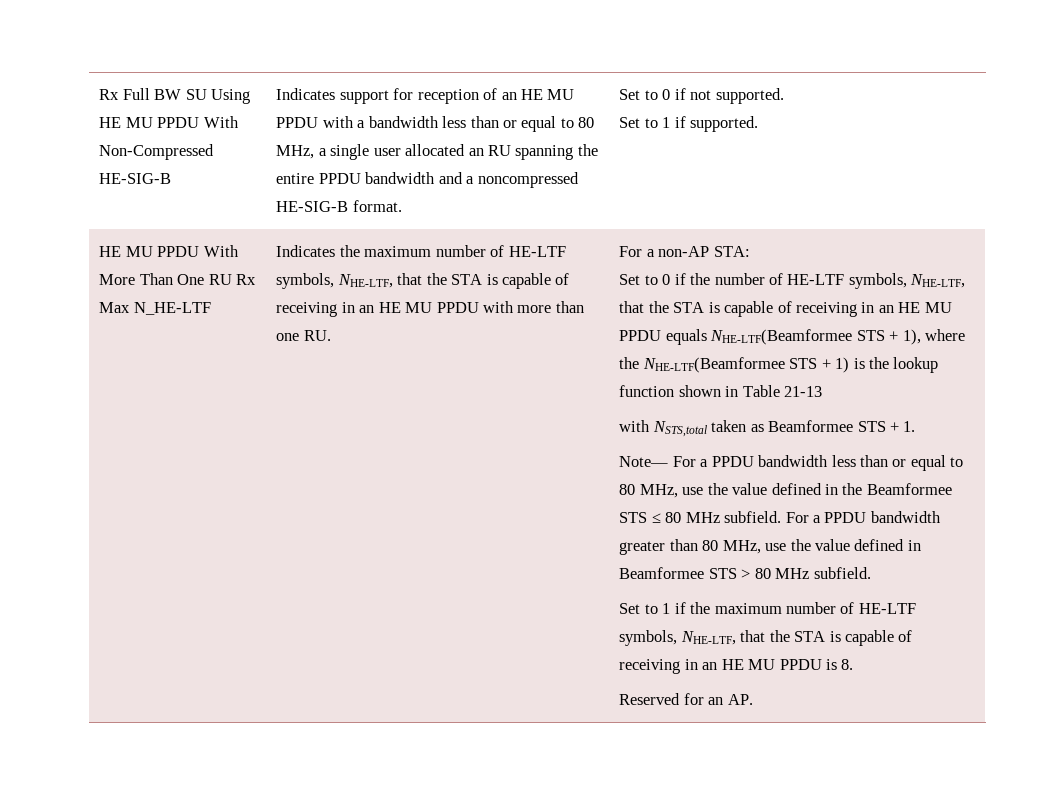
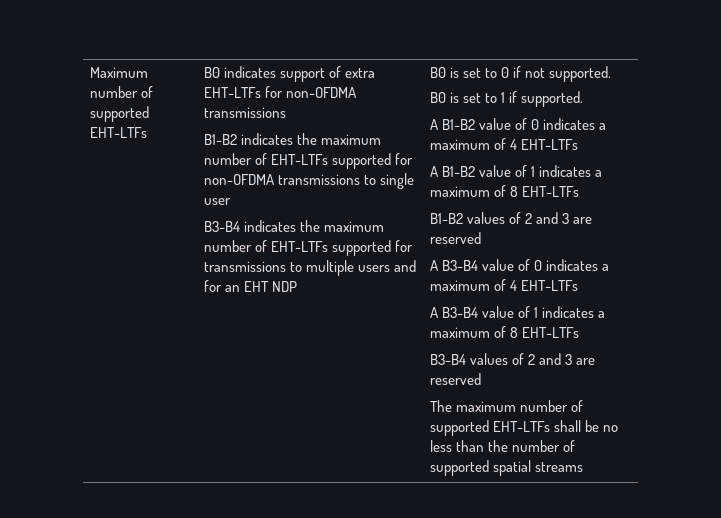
- Rx Full BW SU Using HE MU PPDU With Non-Compressed HE-SIG-B | Indicates support for reception of an HE MU PPDU with a bandwidth less than or equal to 80 MHz, a single user allocated an RU spanning the entire PPDU bandwidth and a noncompressed HE-SIG-B format. | Set to 0 if not supported.
+ Maximum number of supported EHT-LTFs | B0 indicates support of extra EHT-LTFs for non-OFDMA transmissions
+ B1-B2 indicates the maximum number of EHT-LTFs supported for non-OFDMA transmissions to single user
+ B3-B4 indicates the maximum number of EHT-LTFs supported for transmissions to multiple users and for an EHT NDP | B0 is set to 0 if not supported.
- Set to 1 if supported.
+ B0 is set to 1 if supported.
- HE MU PPDU With More Than One RU Rx Max N_HE-LTF | Indicates the maximum number of HE-LTF symbols, NHE-LTF, that the STA is capable of receiving in an HE MU PPDU with more than one RU. | For a non-AP STA:
- Set to 0 if the number of HE-LTF symbols, NHE-LTF, that the STA is capable of receiving in an HE MU PPDU equals NHE-LTF(Beamformee STS + 1), where the NHE-LTF(Beamformee STS + 1) is the lookup function shown in Table 21-13
- with NSTS,total taken as Beamformee STS + 1.
- Note— For a PPDU bandwidth less than or equal to 80 MHz, use the value defined in the Beamformee STS ≤ 80 MHz subfield. For a PPDU bandwidth greater than 80 MHz, use the value defined in Beamformee STS > 80 MHz subfield.
- Set to 1 if the maximum number of HE-LTF symbols, NHE-LTF, that the STA is capable of receiving in an HE MU PPDU is 8.
- Reserved for an AP.
+ A B1-B2 value of 0 indicates a maximum of 4 EHT-LTFs
+ A B1-B2 value of 1 indicates a maximum of 8 EHT-LTFs
+ B1-B2 values of 2 and 3 are reserved
+ A B3-B4 value of 0 indicates a maximum of 4 EHT-LTFs
+ A B3-B4 value of 1 indicates a maximum of 8 EHT-LTFs
+ B3-B4 values of 2 and 3 are reserved
+ The maximum number of supported EHT-LTFs shall be no less than the number of supported spatial streams

